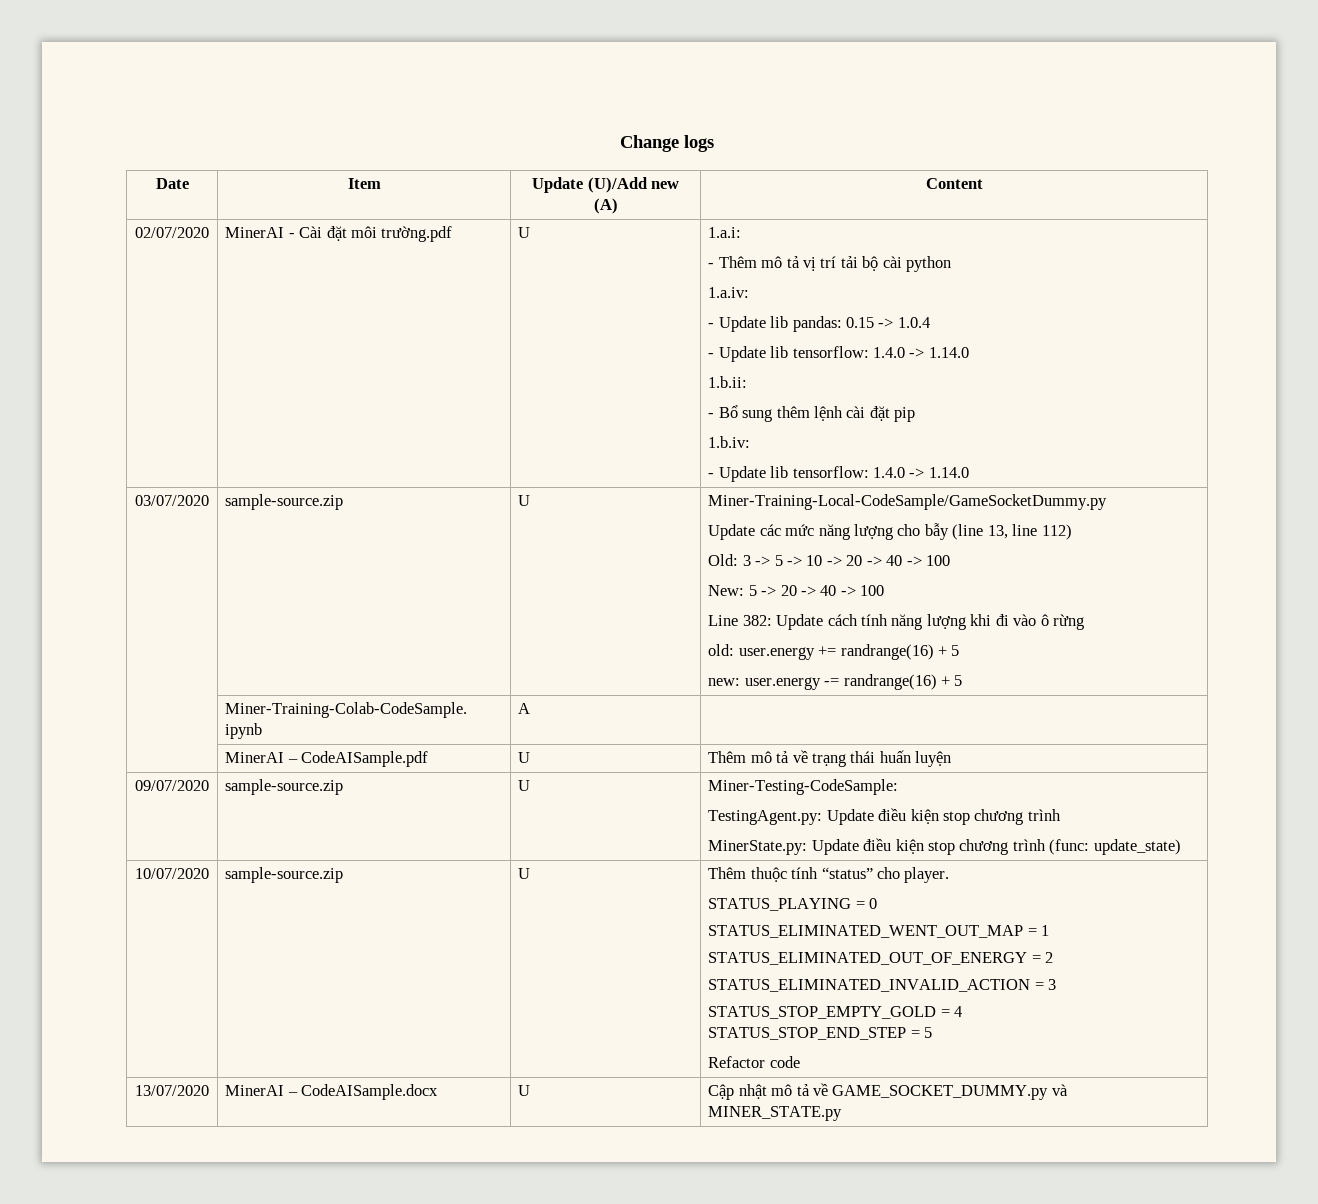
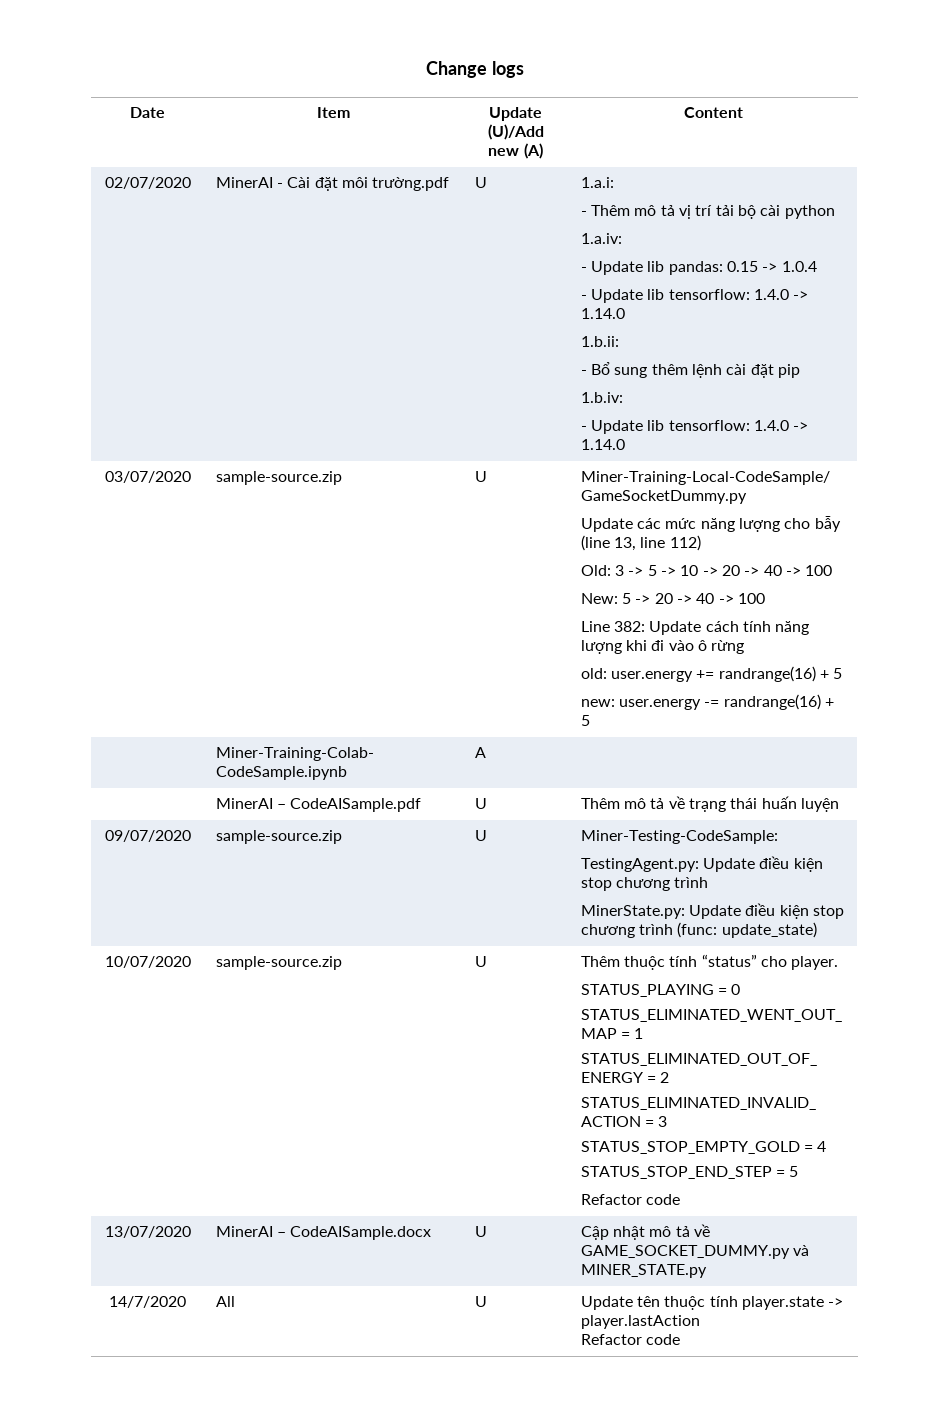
+ 14/7/2020 | All | U | Update tên thuộc tính player.state -> player.lastAction
+ Refactor code

